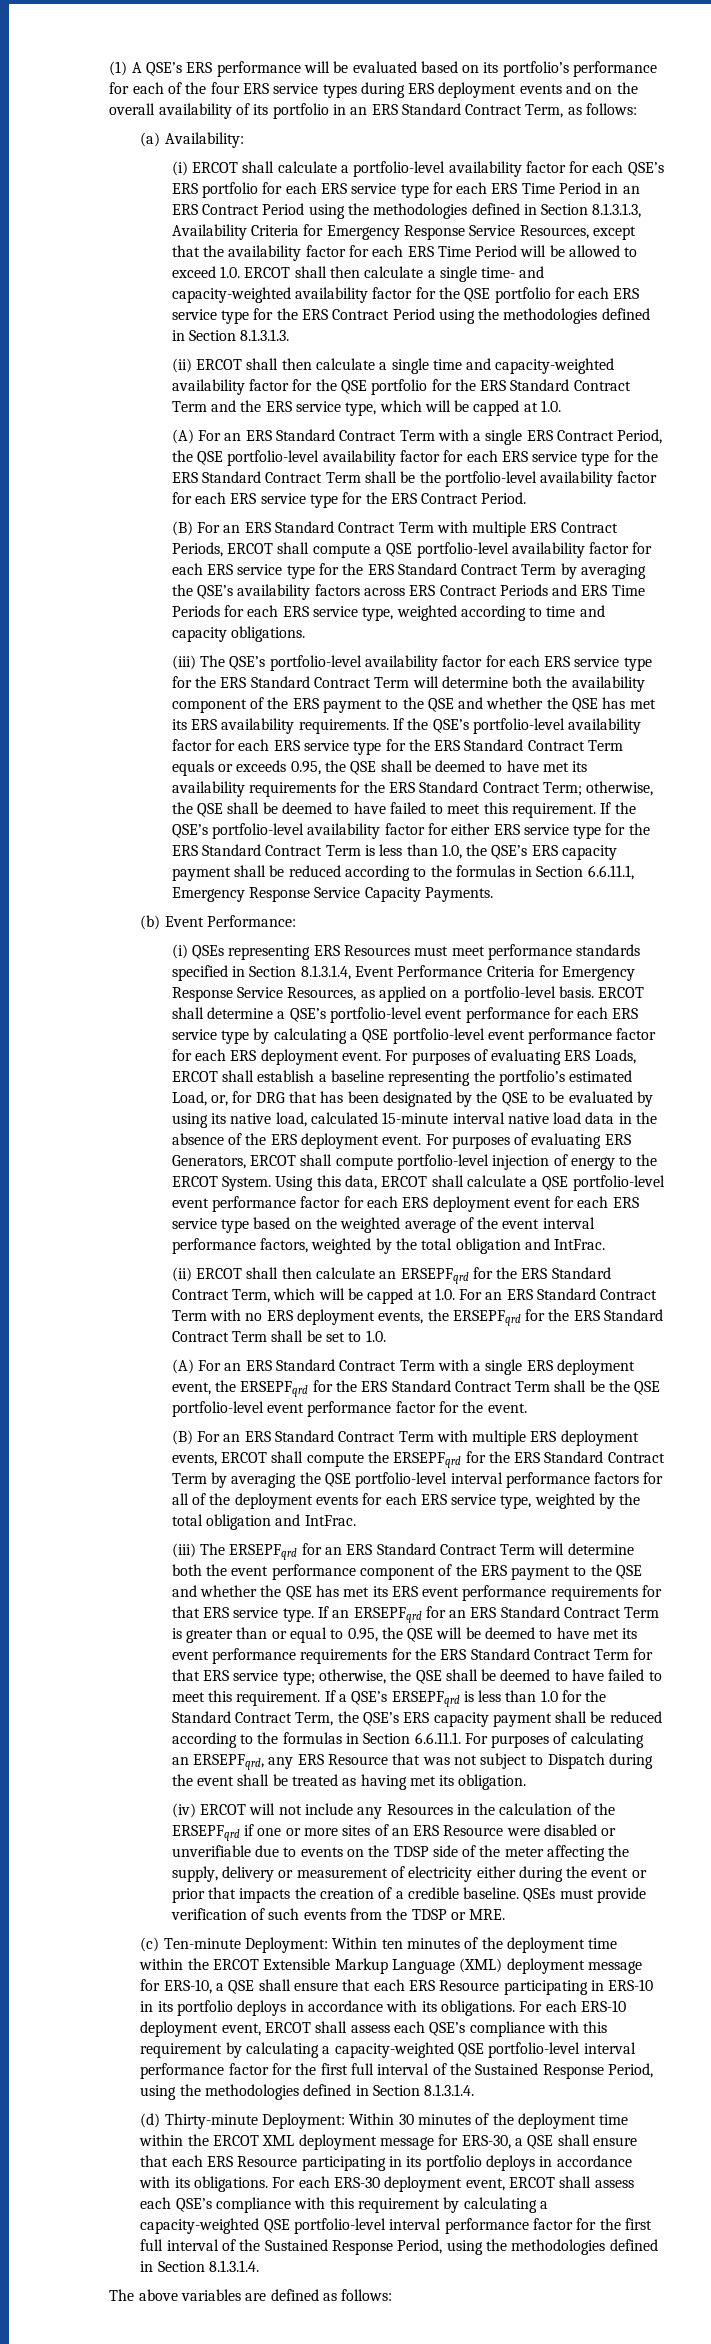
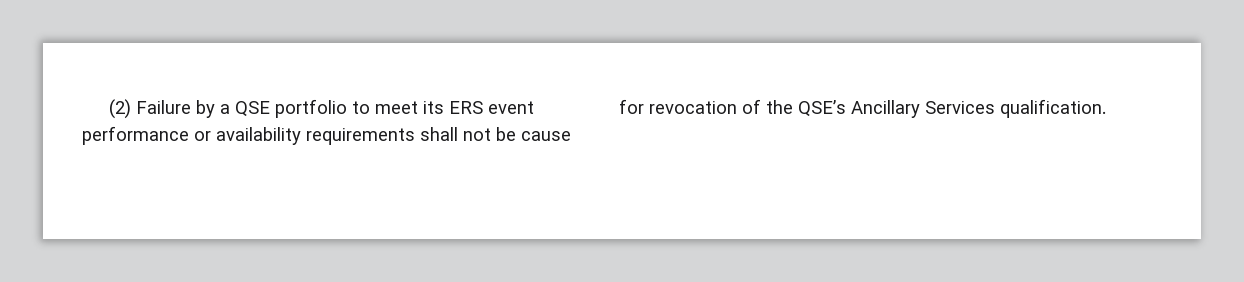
- (1) A QSE’s ERS performance will be evaluated based on its portfolio’s performance for each of the four ERS service types during ERS deployment events and on the overall availability of its portfolio in an ERS Standard Contract Term, as follows:
- (a) Availability:
- (i) ERCOT shall calculate a portfolio-level availability factor for each QSE’s ERS portfolio for each ERS service type for each ERS Time Period in an ERS Contract Period using the methodologies defined in Section 8.1.3.1.3, Availability Criteria for Emergency Response Service Resources, except that the availability factor for each ERS Time Period will be allowed to exceed 1.0. ERCOT shall then calculate a single time- and capacity-weighted availability factor for the QSE portfolio for each ERS service type for the ERS Contract Period using the methodologies defined in Section 8.1.3.1.3.
- (ii) ERCOT shall then calculate a single time and capacity-weighted availability factor for the QSE portfolio for the ERS Standard Contract Term and the ERS service type, which will be capped at 1.0.
- (A) For an ERS Standard Contract Term with a single ERS Contract Period, the QSE portfolio-level availability factor for each ERS service type for the ERS Standard Contract Term shall be the portfolio-level availability factor for each ERS service type for the ERS Contract Period.
- (B) For an ERS Standard Contract Term with multiple ERS Contract Periods, ERCOT shall compute a QSE portfolio-level availability factor for each ERS service type for the ERS Standard Contract Term by averaging the QSE’s availability factors across ERS Contract Periods and ERS Time Periods for each ERS service type, weighted according to time and capacity obligations.
- (iii) The QSE’s portfolio-level availability factor for each ERS service type for the ERS Standard Contract Term will determine both the availability component of the ERS payment to the QSE and whether the QSE has met its ERS availability requirements. If the QSE’s portfolio-level availability factor for each ERS service type for the ERS Standard Contract Term equals or exceeds 0.95, the QSE shall be deemed to have met its availability requirements for the ERS Standard Contract Term; otherwise, the QSE shall be deemed to have failed to meet this requirement. If the QSE’s portfolio-level availability factor for either ERS service type for the ERS Standard Contract Term is less than 1.0, the QSE’s ERS capacity payment shall be reduced according to the formulas in Section 6.6.11.1, Emergency Response Service Capacity Payments.
- (b) Event Performance:
- (i) QSEs representing ERS Resources must meet performance standards specified in Section 8.1.3.1.4, Event Performance Criteria for Emergency Response Service Resources, as applied on a portfolio-level basis. ERCOT shall determine a QSE’s portfolio-level event performance for each ERS service type by calculating a QSE portfolio-level event performance factor for each ERS deployment event. For purposes of evaluating ERS Loads, ERCOT shall establish a baseline representing the portfolio’s estimated Load, or, for DRG that has been designated by the QSE to be evaluated by using its native load, calculated 15-minute interval native load data in the absence of the ERS deployment event. For purposes of evaluating ERS Generators, ERCOT shall compute portfolio-level injection of energy to the ERCOT System. Using this data, ERCOT shall calculate a QSE portfolio-level event performance factor for each ERS deployment event for each ERS service type based on the weighted average of the event interval performance factors, weighted by the total obligation and IntFrac.
- (ii) ERCOT shall then calculate an ERSEPFqrd for the ERS Standard Contract Term, which will be capped at 1.0. For an ERS Standard Contract Term with no ERS deployment events, the ERSEPFqrd for the ERS Standard Contract Term shall be set to 1.0.
- (A) For an ERS Standard Contract Term with a single ERS deployment event, the ERSEPFqrd for the ERS Standard Contract Term shall be the QSE portfolio-level event performance factor for the event.
- (B) For an ERS Standard Contract Term with multiple ERS deployment events, ERCOT shall compute the ERSEPFqrd for the ERS Standard Contract Term by averaging the QSE portfolio-level interval performance factors for all of the deployment events for each ERS service type, weighted by the total obligation and IntFrac.
- (iii) The ERSEPFqrd for an ERS Standard Contract Term will determine both the event performance component of the ERS payment to the QSE and whether the QSE has met its ERS event performance requirements for that ERS service type. If an ERSEPFqrd for an ERS Standard Contract Term is greater than or equal to 0.95, the QSE will be deemed to have met its event performance requirements for the ERS Standard Contract Term for that ERS service type; otherwise, the QSE shall be deemed to have failed to meet this requirement. If a QSE’s ERSEPFqrd is less than 1.0 for the Standard Contract Term, the QSE’s ERS capacity payment shall be reduced according to the formulas in Section 6.6.11.1. For purposes of calculating an ERSEPFqrd, any ERS Resource that was not subject to Dispatch during the event shall be treated as having met its obligation.
- (iv) ERCOT will not include any Resources in the calculation of the ERSEPFqrd if one or more sites of an ERS Resource were disabled or unverifiable due to events on the TDSP side of the meter affecting the supply, delivery or measurement of electricity either during the event or prior that impacts the creation of a credible baseline. QSEs must provide verification of such events from the TDSP or MRE.
- (c) Ten-minute Deployment: Within ten minutes of the deployment time within the ERCOT Extensible Markup Language (XML) deployment message for ERS-10, a QSE shall ensure that each ERS Resource participating in ERS-10 in its portfolio deploys in accordance with its obligations. For each ERS-10 deployment event, ERCOT shall assess each QSE’s compliance with this requirement by calculating a capacity-weighted QSE portfolio-level interval performance factor for the first full interval of the Sustained Response Period, using the methodologies defined in Section 8.1.3.1.4.
- (d) Thirty-minute Deployment: Within 30 minutes of the deployment time within the ERCOT XML deployment message for ERS-30, a QSE shall ensure that each ERS Resource participating in its portfolio deploys in accordance with its obligations. For each ERS-30 deployment event, ERCOT shall assess each QSE’s compliance with this requirement by calculating a capacity-weighted QSE portfolio-level interval performance factor for the first full interval of the Sustained Response Period, using the methodologies defined in Section 8.1.3.1.4.
- The above variables are defined as follows:
+ (2) Failure by a QSE portfolio to meet its ERS event performance or availability requirements shall not be cause for revocation of the QSE’s Ancillary Services qualification.

